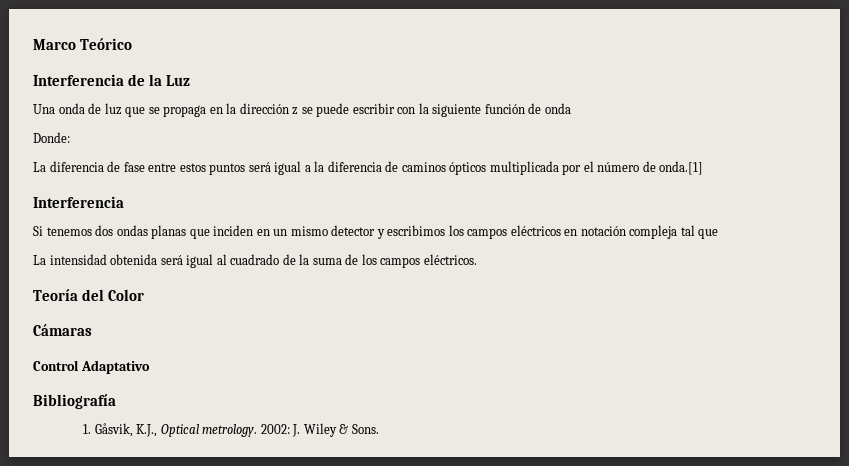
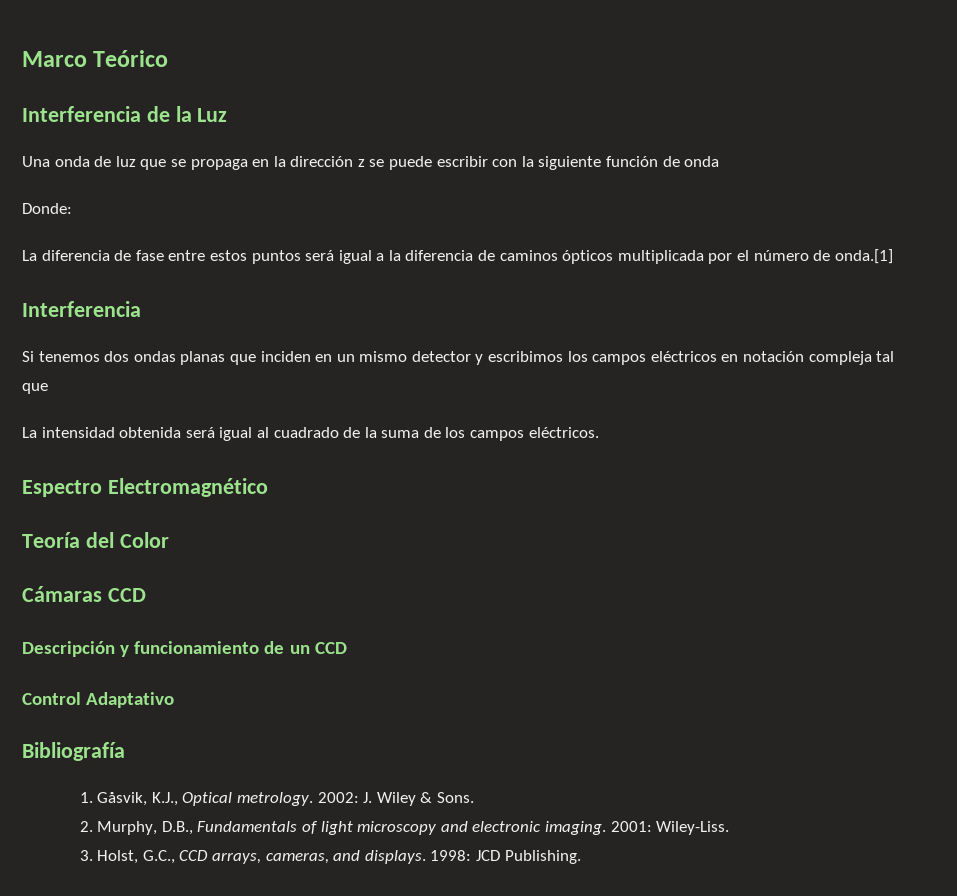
+ Espectro Electromagnético
- Cámaras
+ Cámaras CCD
+ Descripción y funcionamiento de un CCD
+ 2. Murphy, D.B., Fundamentals of light microscopy and electronic imaging. 2001: Wiley-Liss.
+ 3. Holst, G.C., CCD arrays, cameras, and displays. 1998: JCD Publishing.

